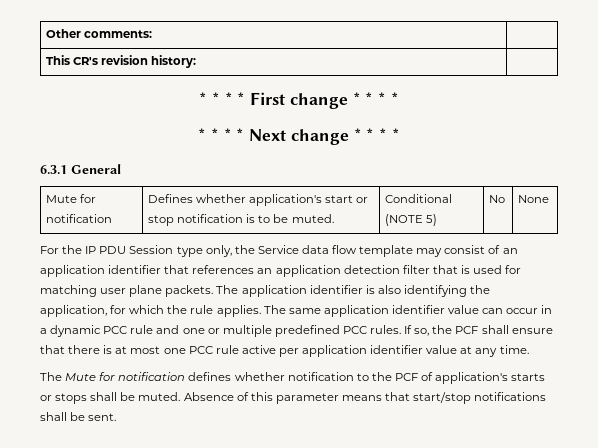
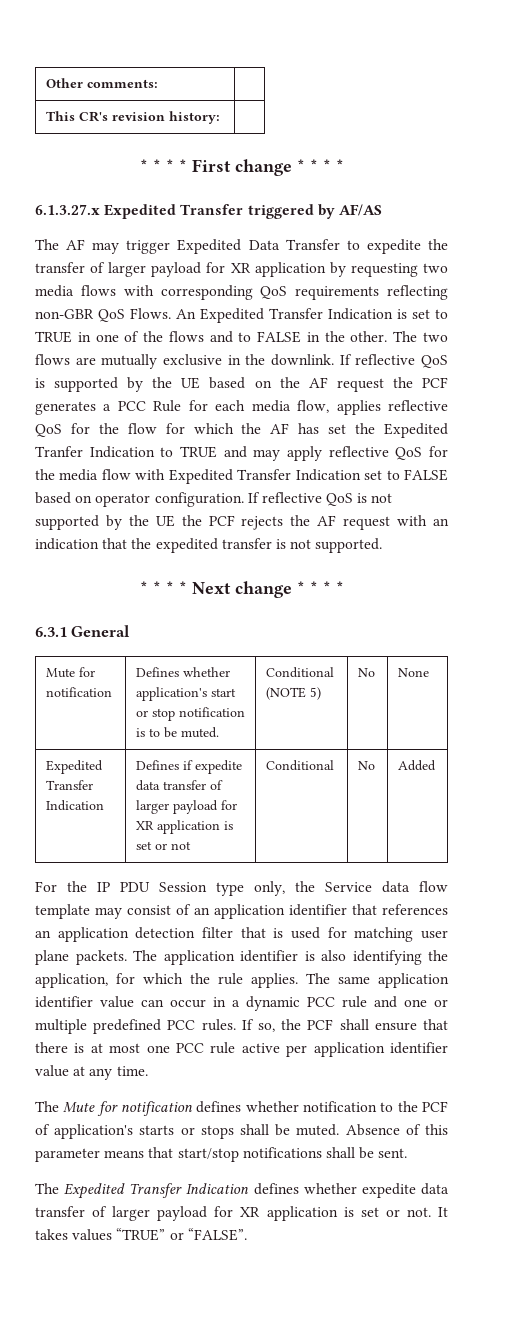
+ 6.1.3.27.x Expedited Transfer triggered by AF/AS
+ The AF may trigger Expedited Data Transfer to expedite the transfer of larger payload for XR application by requesting two media flows with corresponding QoS requirements reflecting non-GBR QoS Flows. An Expedited Transfer Indication is set to TRUE in one of the flows and to FALSE in the other. The two flows are mutually exclusive in the downlink. If reflective QoS is supported by the UE based on the AF request the PCF generates a PCC Rule for each media flow, applies reflective QoS for the flow for which the AF has set the Expedited Tranfer Indication to TRUE and may apply reflective QoS for the media flow with Expedited Transfer Indication set to FALSE based on operator configuration. If reflective QoS is not supported by the UE the PCF rejects the AF request with an indication that the expedited transfer is not supported.
+ Expedited Transfer Indication | Defines if expedite data transfer of larger payload for XR application is set or not | Conditional | No | Added
+ The Expedited Transfer Indication defines whether expedite data transfer of larger payload for XR application is set or not. It takes values “TRUE” or “FALSE”.

